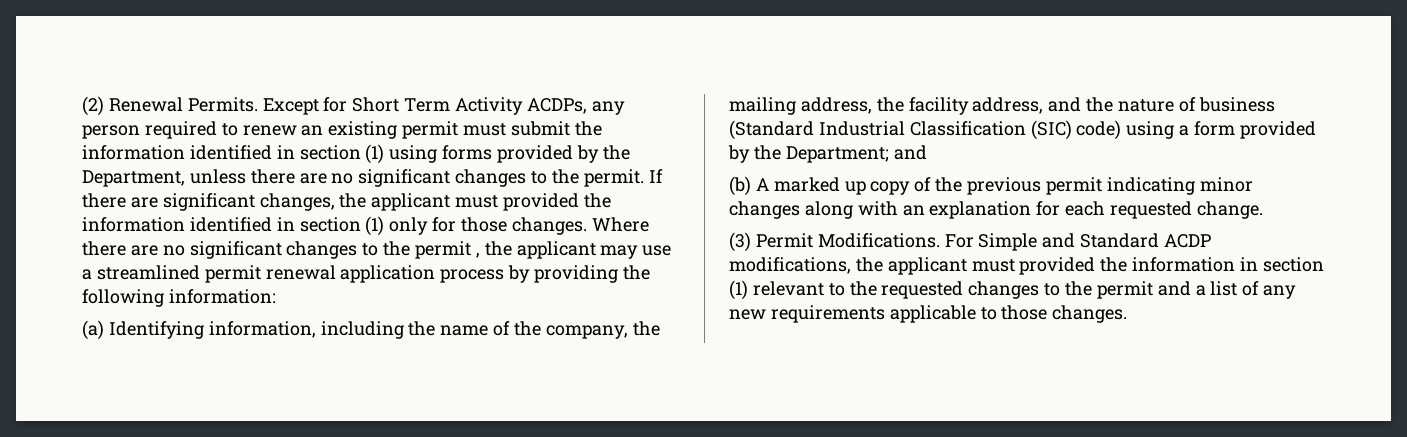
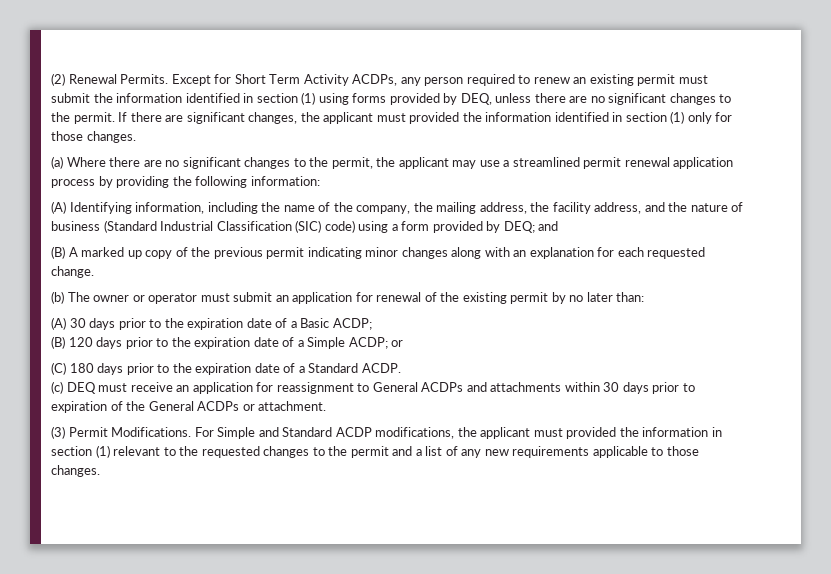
- Except for Short Term Activity ACDPs, any person required to renew an existing permit must submit the information identified in section (1) using forms provided by the Department, unless there are no significant changes to the permit.
+ Except for Short Term Activity ACDPs, any person required to renew an existing permit must submit the information identified in section (1) using forms provided by DEQ, unless there are no significant changes to the permit.
- If there are significant changes, the applicant must provided the information identified in section (1) only for those changes. Where there are no significant changes to the permit , the applicant may use a streamlined permit renewal application process by providing the following information:
+ If there are significant changes, the applicant must provided the information identified in section (1) only for those changes.
+ (a) Where there are no significant changes to the permit, the applicant may use a streamlined permit renewal application process by providing the following information:
- (a) Identifying information, including the name of the company, the mailing address, the facility address, and the nature of business (Standard Industrial Classification (SIC) code) using a form provided by the Department; and
+ (A) Identifying information, including the name of the company, the mailing address, the facility address, and the nature of business (Standard Industrial Classification (SIC) code) using a form provided by DEQ; and
- (b) A marked up copy of the previous permit indicating minor changes along with an explanation for each requested change.
+ (B) A marked up copy of the previous permit indicating minor changes along with an explanation for each requested change.
+ (b) The owner or operator must submit an application for renewal of the existing permit by no later than:
+ (A) 30 days prior to the expiration date of a Basic ACDP;
+ (B) 120 days prior to the expiration date of a Simple ACDP; or
+ (C) 180 days prior to the expiration date of a Standard ACDP.
+ (c) DEQ must receive an application for reassignment to General ACDPs and attachments within 30 days prior to expiration of the General ACDPs or attachment.

